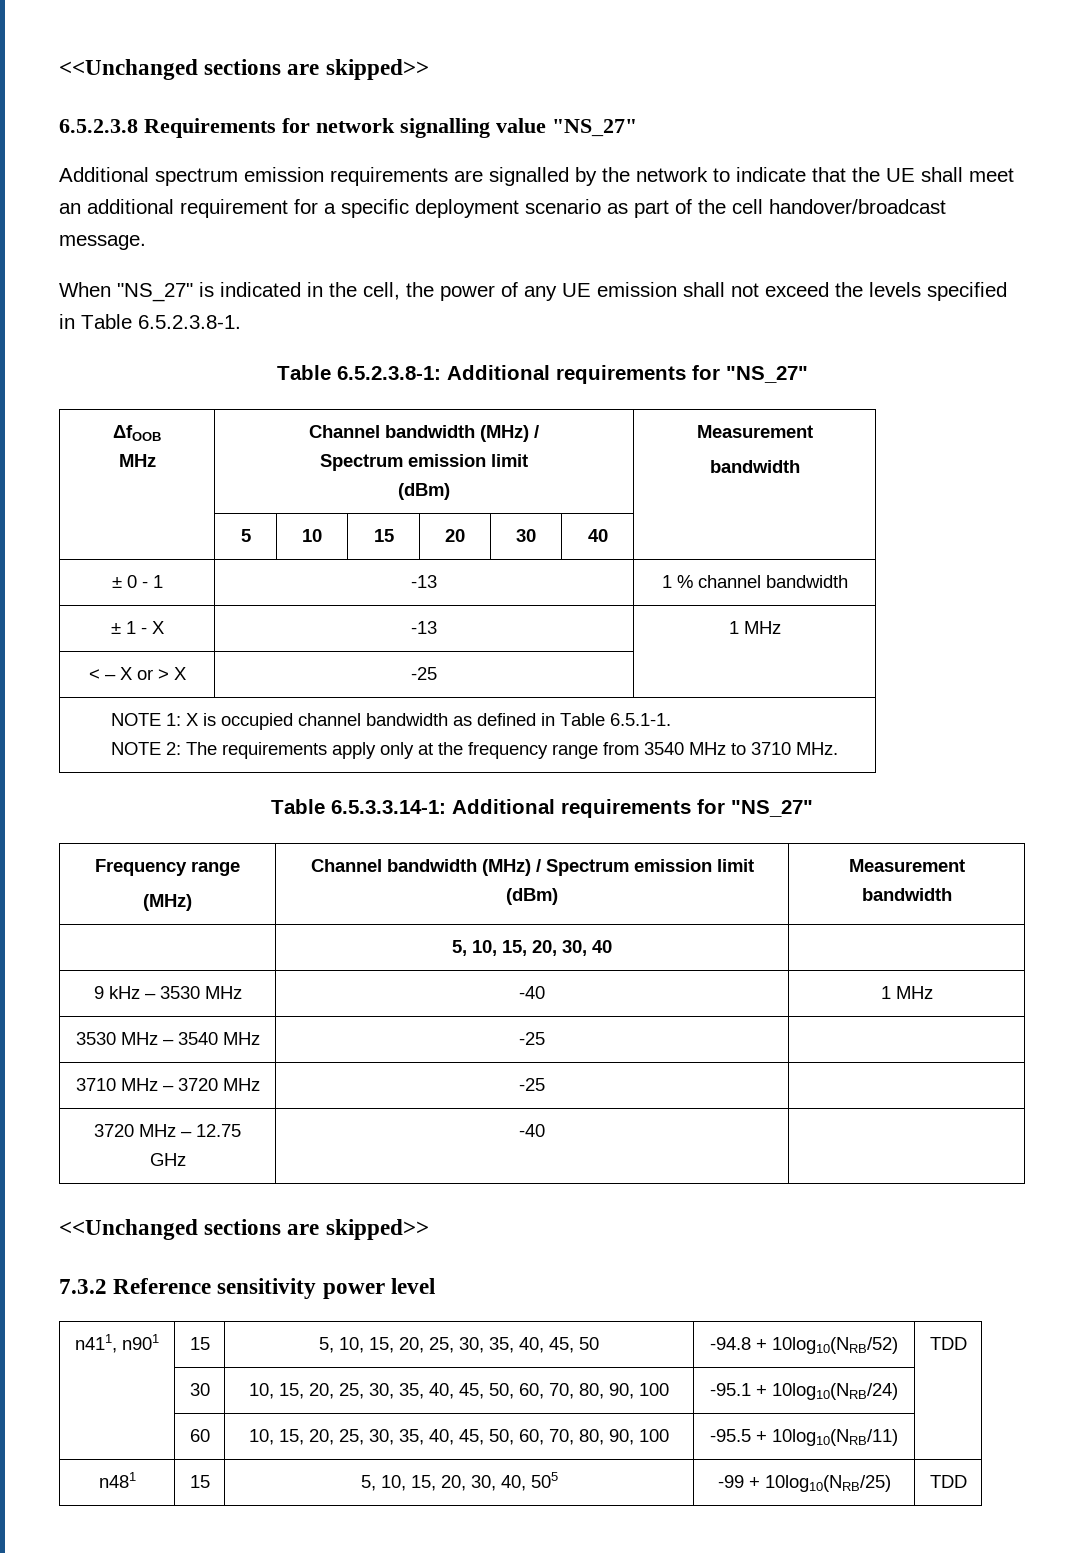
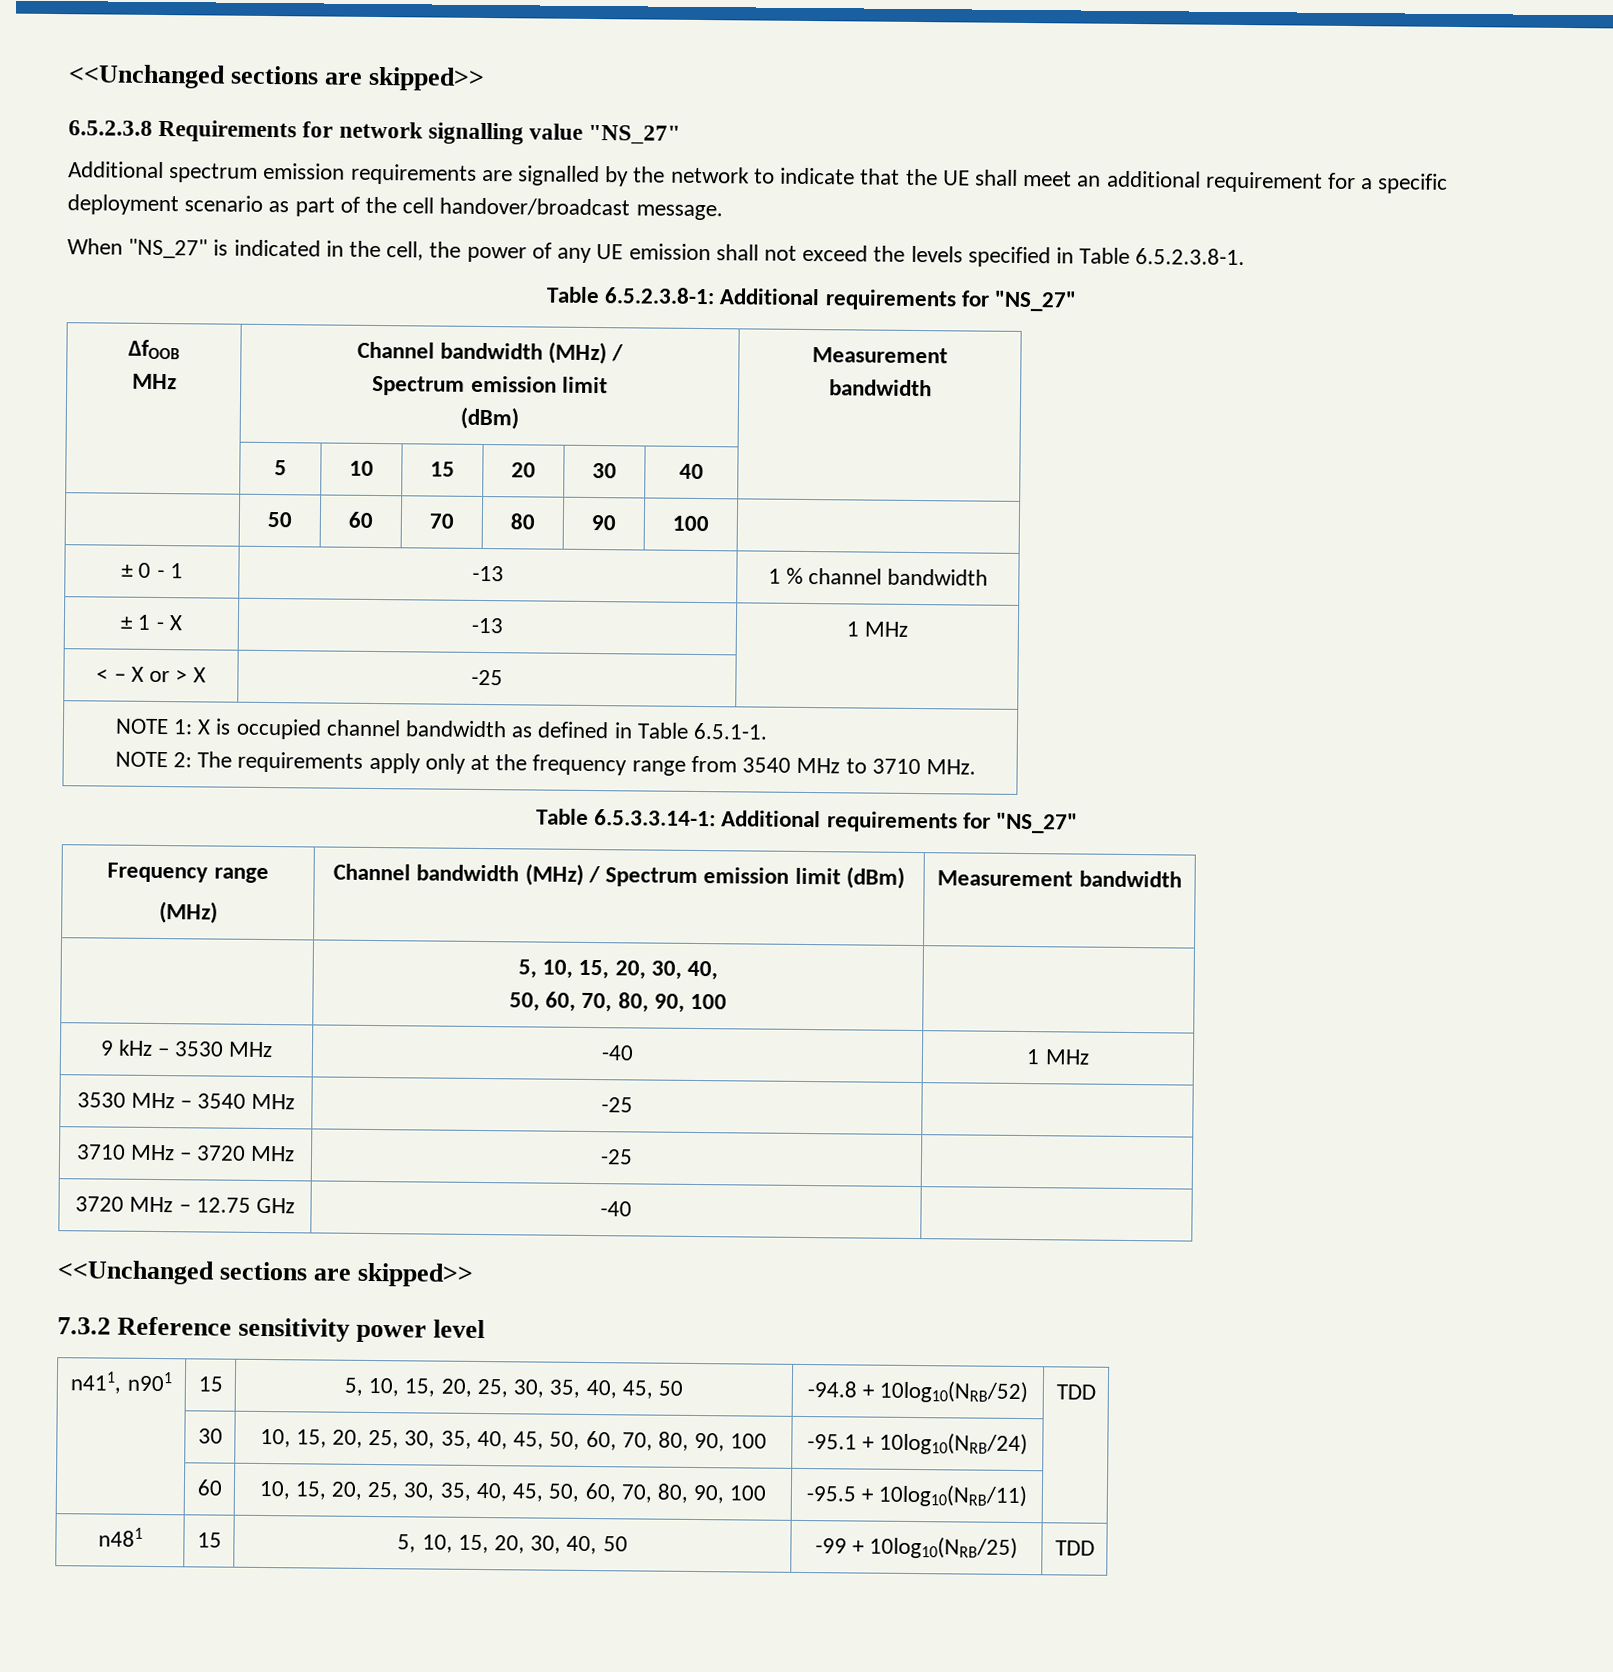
+ | 50 | 60 | 70 | 80 | 90 | 100 |
  Frequency range
  (MHz) | Channel bandwidth (MHz) / Spectrum emission limit (dBm) | Measurement bandwidth
- | 5, 10, 15, 20, 30, 40 |
+ | 5, 10, 15, 20, 30, 40,
+ 50, 60, 70, 80, 90, 100 |
- n481 | 15 | 5, 10, 15, 20, 30, 40, 505 | -99 + 10log10(NRB/25) | TDD
+ n481 | 15 | 5, 10, 15, 20, 30, 40, 50 | -99 + 10log10(NRB/25) | TDD

